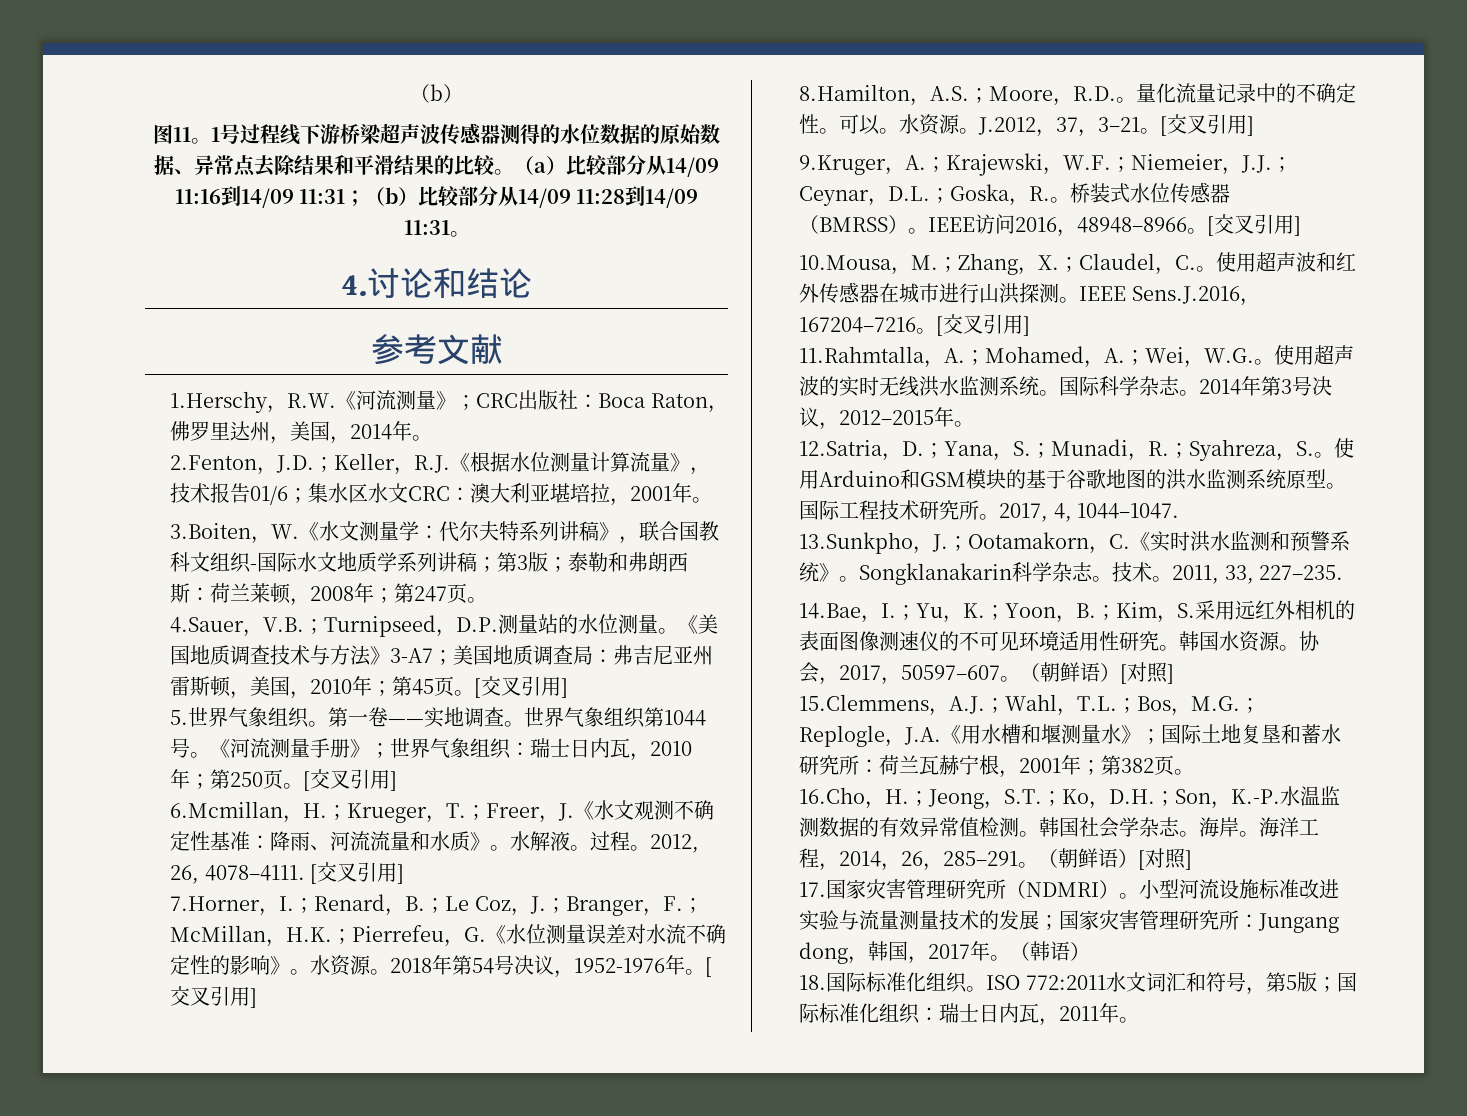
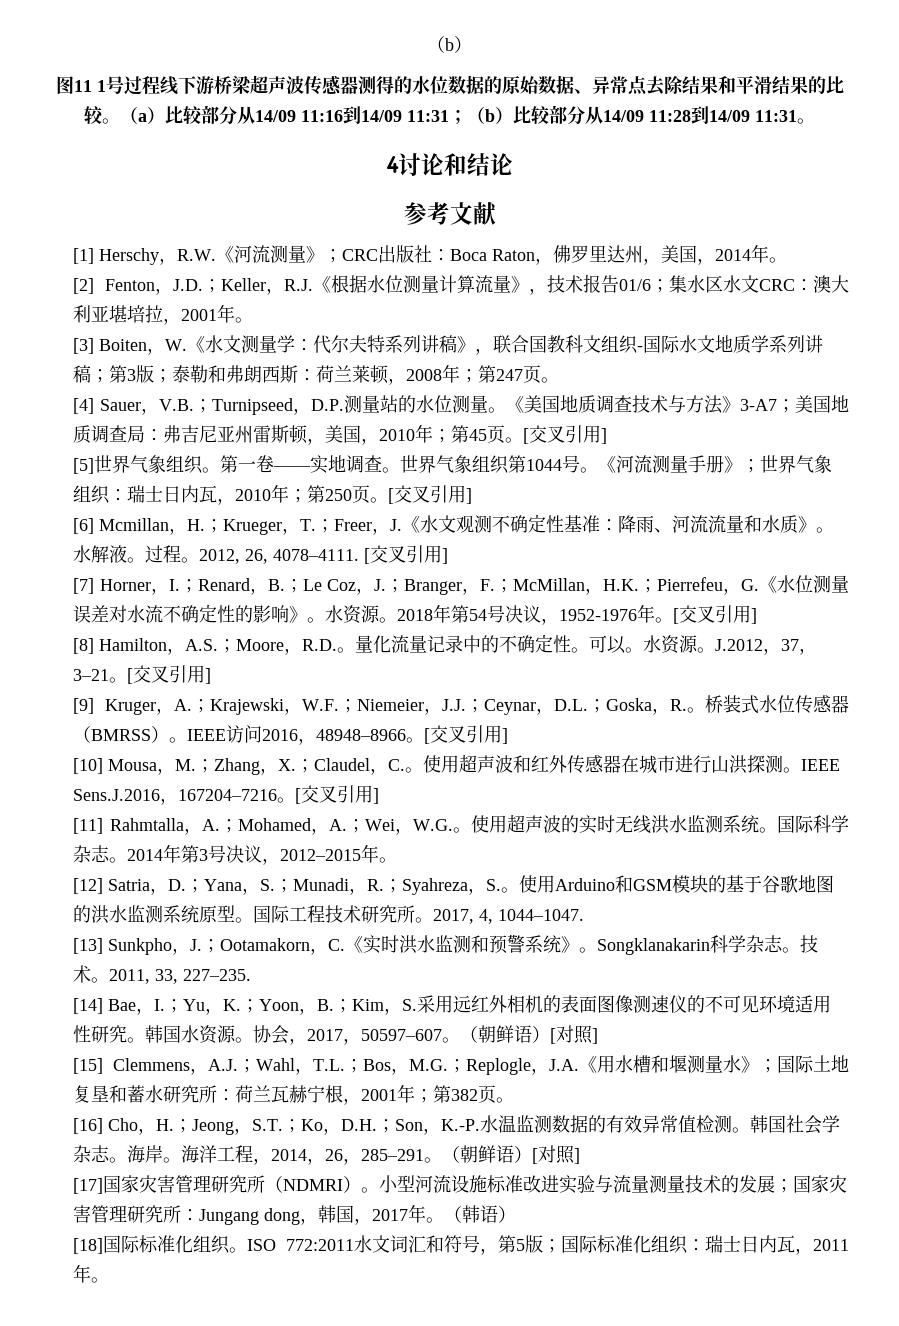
- 图11。1号过程线下游桥梁超声波传感器测得的水位数据的原始数据、异常点去除结果和平滑结果的比较。
+ 图11 1号过程线下游桥梁超声波传感器测得的水位数据的原始数据、异常点去除结果和平滑结果的比较。
- 4.讨论和结论
+ 4讨论和结论
- 1.Herschy，R.W.《河流测量》；CRC出版社：Boca Raton，佛罗里达州，美国，2014年。
+ [1] Herschy，R.W.《河流测量》；CRC出版社：Boca Raton，佛罗里达州，美国，2014年。
- 2.Fenton，J.D.；Keller，R.J.《根据水位测量计算流量》，技术报告01/6；集水区水文CRC：澳大利亚堪培拉，2001年。
+ [2] Fenton，J.D.；Keller，R.J.《根据水位测量计算流量》，技术报告01/6；集水区水文CRC：澳大利亚堪培拉，2001年。
- 3.Boiten，W.《水文测量学：代尔夫特系列讲稿》，联合国教科文组织-国际水文地质学系列讲稿；第3版；泰勒和弗朗西斯：荷兰莱顿，2008年；第247页。
+ [3] Boiten，W.《水文测量学：代尔夫特系列讲稿》，联合国教科文组织-国际水文地质学系列讲稿；第3版；泰勒和弗朗西斯：荷兰莱顿，2008年；第247页。
- 4.Sauer，V.B.；Turnipseed，D.P.测量站的水位测量。
+ [4] Sauer，V.B.；Turnipseed，D.P.测量站的水位测量。
- 5.世界气象组织。
+ [5]世界气象组织。
- 6.Mcmillan，H.；Krueger，T.；Freer，J.《水文观测不确定性基准：降雨、河流流量和水质》。
+ [6] Mcmillan，H.；Krueger，T.；Freer，J.《水文观测不确定性基准：降雨、河流流量和水质》。
- 7.Horner，I.；Renard，B.；Le Coz，J.；Branger，F.；McMillan，H.K.；Pierrefeu，G.《水位测量误差对水流不确定性的影响》。
+ [7] Horner，I.；Renard，B.；Le Coz，J.；Branger，F.；McMillan，H.K.；Pierrefeu，G.《水位测量误差对水流不确定性的影响》。
- 8.Hamilton，A.S.；Moore，R.D.。
+ [8] Hamilton，A.S.；Moore，R.D.。
- 9.Kruger，A.；Krajewski，W.F.；Niemeier，J.J.；Ceynar，D.L.；Goska，R.。
+ [9] Kruger，A.；Krajewski，W.F.；Niemeier，J.J.；Ceynar，D.L.；Goska，R.。
- 10.Mousa，M.；Zhang，X.；Claudel，C.。
+ [10] Mousa，M.；Zhang，X.；Claudel，C.。
- 11.Rahmtalla，A.；Mohamed，A.；Wei，W.G.。
+ [11] Rahmtalla，A.；Mohamed，A.；Wei，W.G.。
- 12.Satria，D.；Yana，S.；Munadi，R.；Syahreza，S.。
+ [12] Satria，D.；Yana，S.；Munadi，R.；Syahreza，S.。
- 13.Sunkpho，J.；Ootamakorn，C.《实时洪水监测和预警系统》。
+ [13] Sunkpho，J.；Ootamakorn，C.《实时洪水监测和预警系统》。
- 14.Bae，I.；Yu，K.；Yoon，B.；Kim，S.采用远红外相机的表面图像测速仪的不可见环境适用性研究。
+ [14] Bae，I.；Yu，K.；Yoon，B.；Kim，S.采用远红外相机的表面图像测速仪的不可见环境适用性研究。
- 15.Clemmens，A.J.；Wahl，T.L.；Bos，M.G.；Replogle，J.A.《用水槽和堰测量水》；国际土地复垦和蓄水研究所：荷兰瓦赫宁根，2001年；第382页。
+ [15] Clemmens，A.J.；Wahl，T.L.；Bos，M.G.；Replogle，J.A.《用水槽和堰测量水》；国际土地复垦和蓄水研究所：荷兰瓦赫宁根，2001年；第382页。
- 16.Cho，H.；Jeong，S.T.；Ko，D.H.；Son，K.-P.水温监测数据的有效异常值检测。
+ [16] Cho，H.；Jeong，S.T.；Ko，D.H.；Son，K.-P.水温监测数据的有效异常值检测。
- 17.国家灾害管理研究所（NDMRI）。
+ [17]国家灾害管理研究所（NDMRI）。
- 18.国际标准化组织。
+ [18]国际标准化组织。

